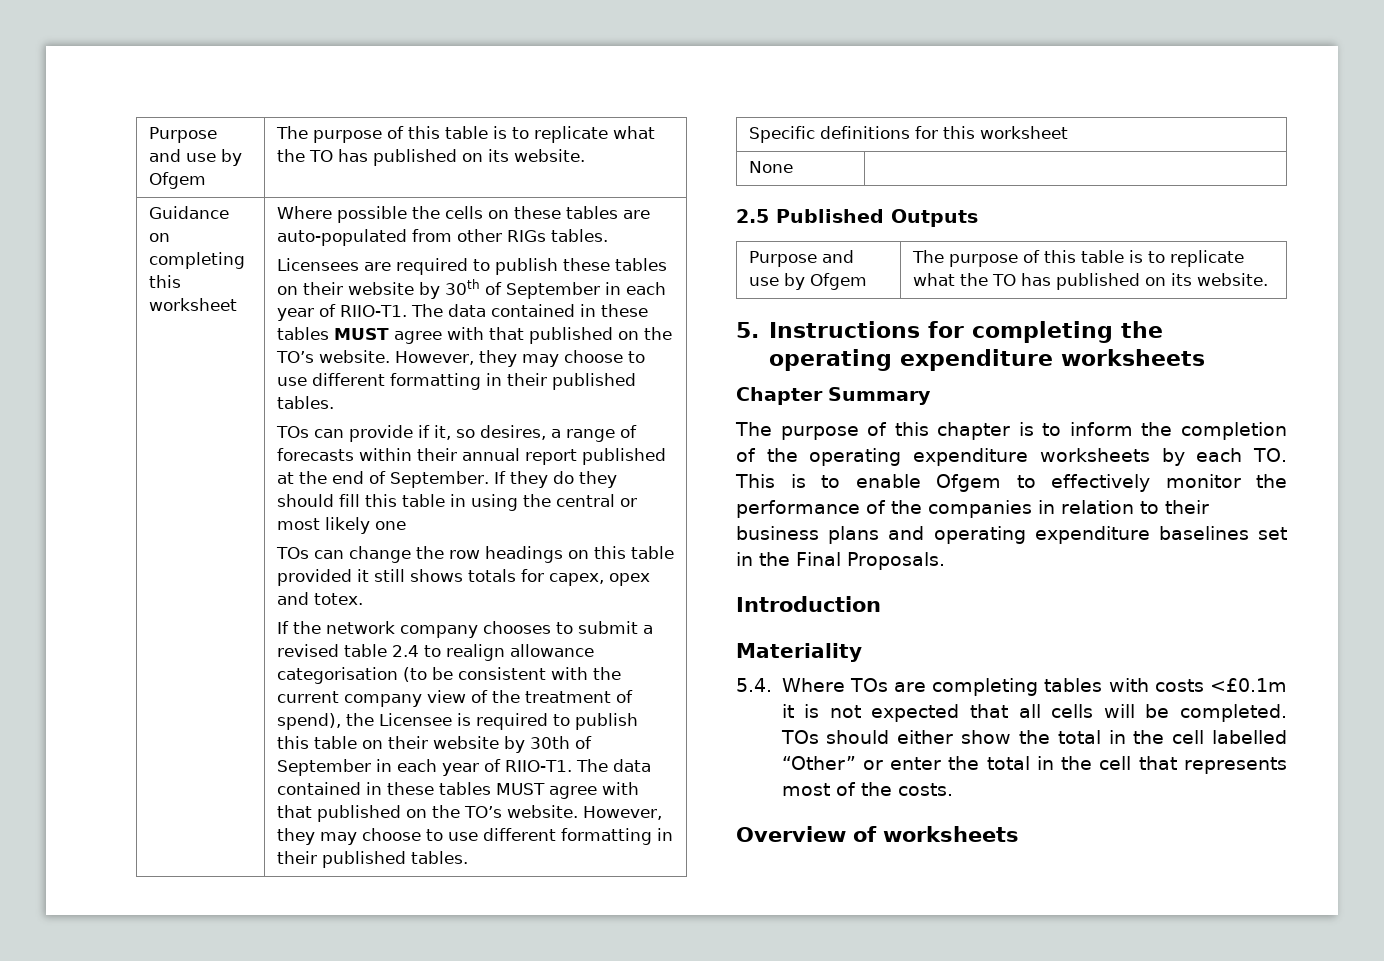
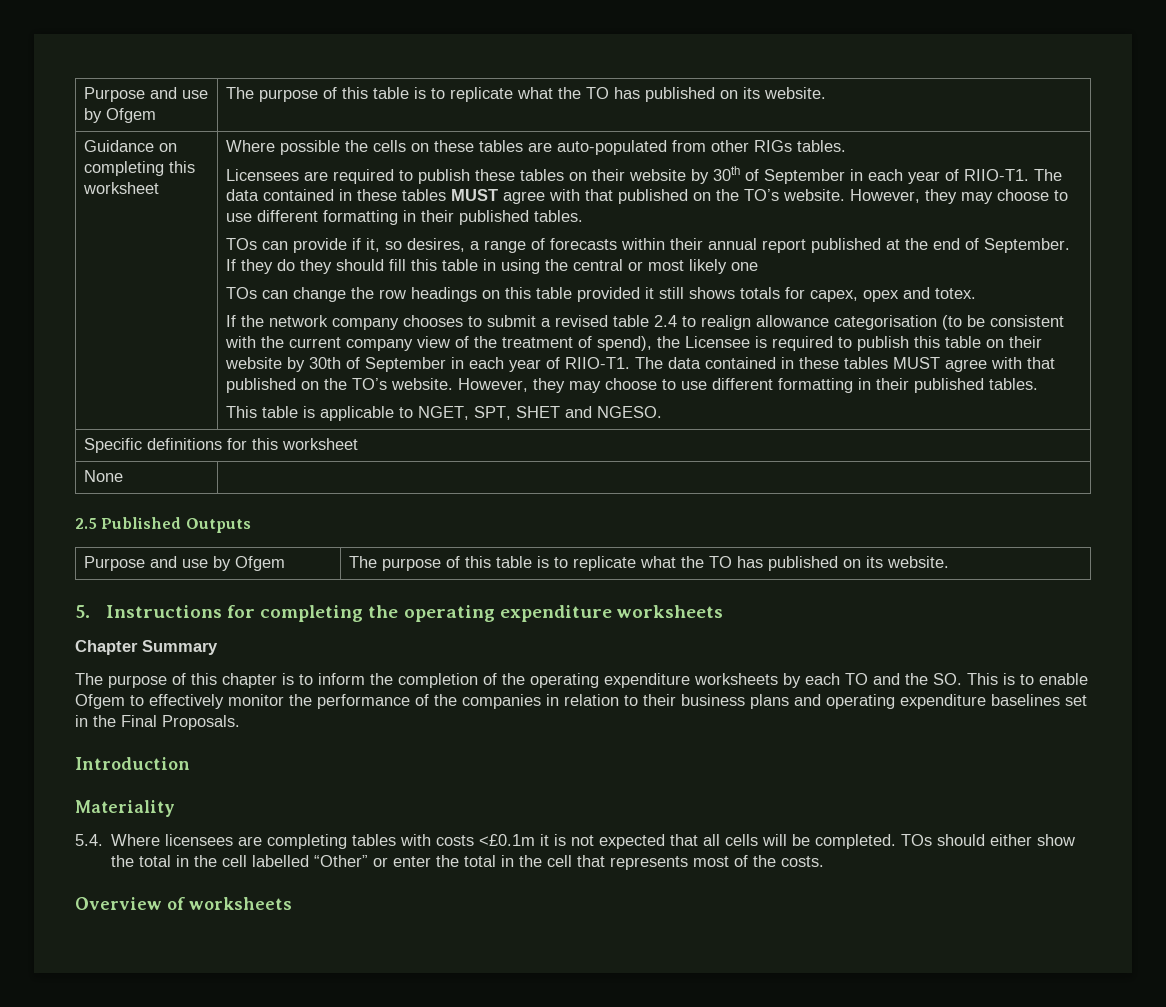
+ This table is applicable to NGET, SPT, SHET and NGESO.
- The purpose of this chapter is to inform the completion of the operating expenditure worksheets by each TO. This is to enable Ofgem to effectively monitor the performance of the companies in relation to their business plans and operating expenditure baselines set in the Final Proposals.
+ The purpose of this chapter is to inform the completion of the operating expenditure worksheets by each TO and the SO. This is to enable Ofgem to effectively monitor the performance of the companies in relation to their business plans and operating expenditure baselines set in the Final Proposals.
- 5.4. Where TOs are completing tables with costs <£0.1m it is not expected that all cells will be completed.
+ 5.4. Where licensees are completing tables with costs <£0.1m it is not expected that all cells will be completed.

